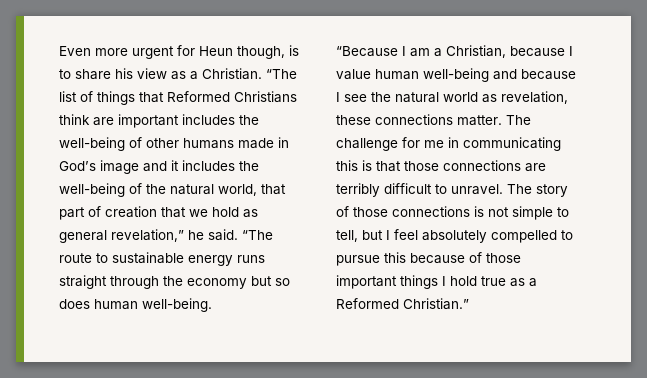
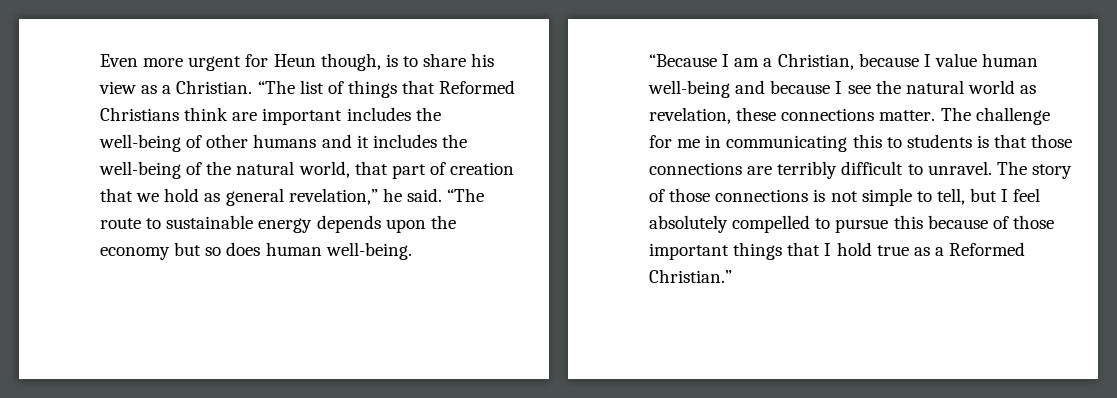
- “The list of things that Reformed Christians think are important includes the well-being of other humans made in God’s image and it includes the well-being of the natural world, that part of creation that we hold as general revelation,” he said.
+ “The list of things that Reformed Christians think are important includes the well-being of other humans and it includes the well-being of the natural world, that part of creation that we hold as general revelation,” he said.
- “The route to sustainable energy runs straight through the economy but so does human well-being.
+ “The route to sustainable energy depends upon the economy but so does human well-being.
- The challenge for me in communicating this is that those connections are terribly difficult to unravel.
+ The challenge for me in communicating this to students is that those connections are terribly difficult to unravel.
- The story of those connections is not simple to tell, but I feel absolutely compelled to pursue this because of those important things I hold true as a Reformed Christian.”
+ The story of those connections is not simple to tell, but I feel absolutely compelled to pursue this because of those important things that I hold true as a Reformed Christian.”

